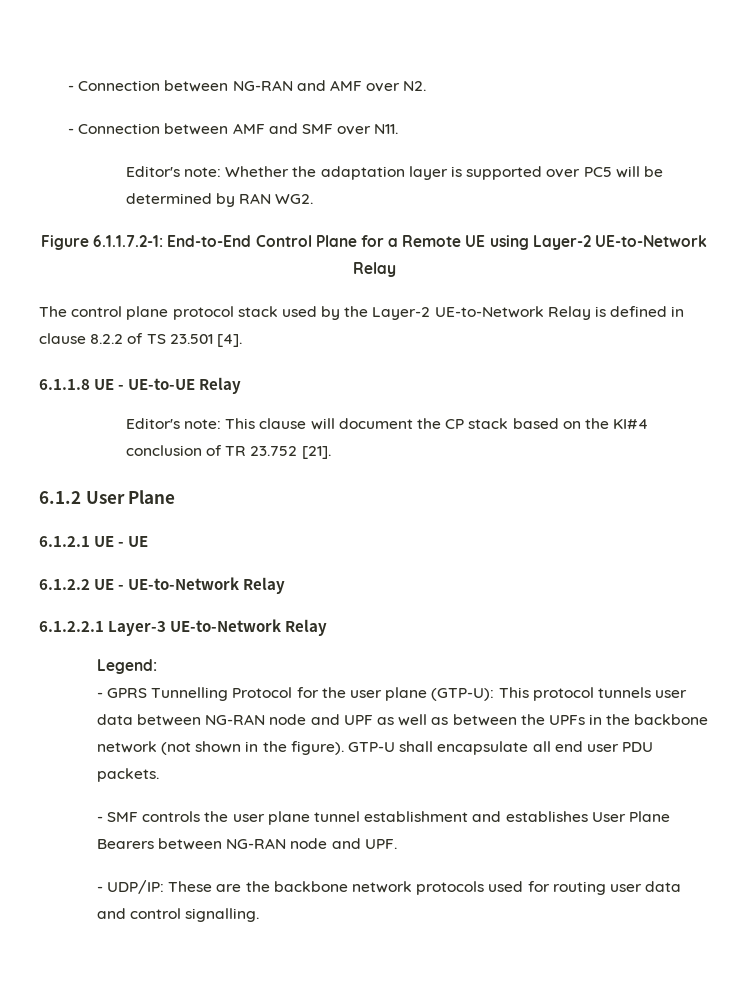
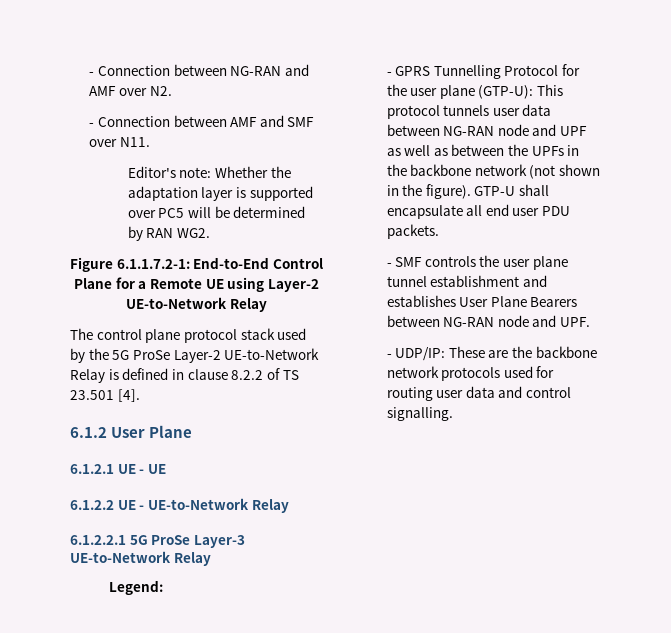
- The control plane protocol stack used by the Layer-2 UE-to-Network Relay is defined in clause 8.2.2 of TS 23.501 [4].
+ The control plane protocol stack used by the 5G ProSe Layer-2 UE-to-Network Relay is defined in clause 8.2.2 of TS 23.501 [4].
- 6.1.1.8 UE - UE-to-UE Relay
- Editor's note: This clause will document the CP stack based on the KI#4 conclusion of TR 23.752 [21].
- 6.1.2.2.1 Layer-3 UE-to-Network Relay
+ 6.1.2.2.1 5G ProSe Layer-3 UE-to-Network Relay

